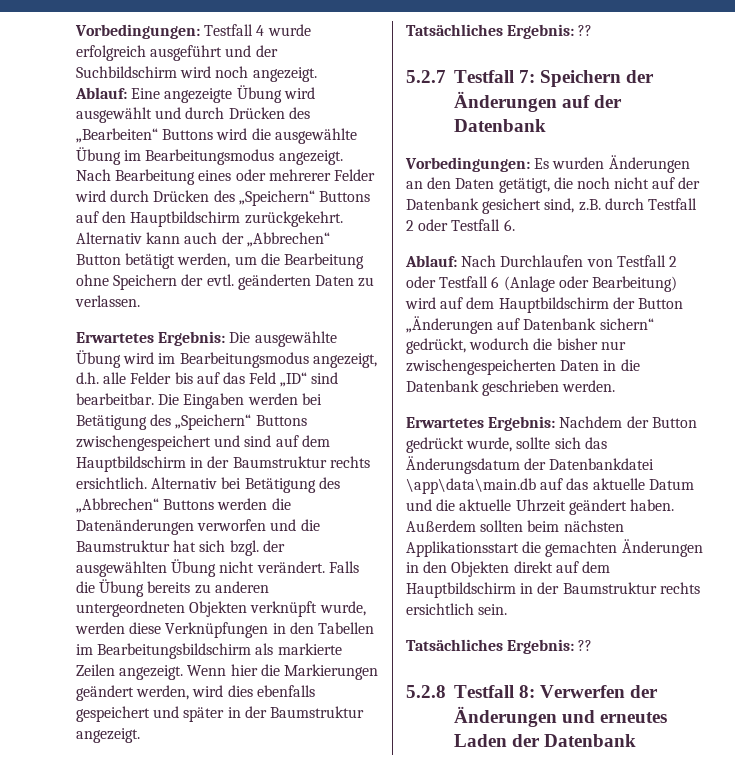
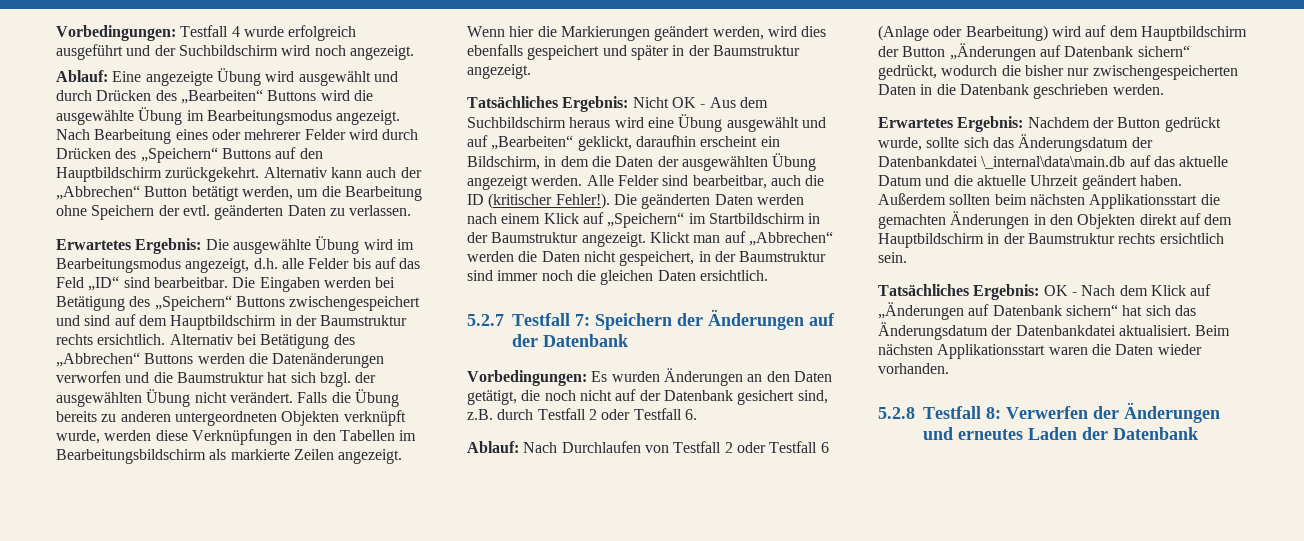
  Wenn hier die Markierungen geändert werden, wird dies ebenfalls gespeichert und später in der Baumstruktur angezeigt.
- Tatsächliches Ergebnis: ??
+ Tatsächliches Ergebnis: Nicht OK - Aus dem Suchbildschirm heraus wird eine Übung ausgewählt und auf „Bearbeiten“ geklickt, daraufhin erscheint ein Bildschirm, in dem die Daten der ausgewählten Übung angezeigt werden. Alle Felder sind bearbeitbar, auch die ID (kritischer Fehler!). Die geänderten Daten werden nach einem Klick auf „Speichern“ im Startbildschirm in der Baumstruktur angezeigt. Klickt man auf „Abbrechen“ werden die Daten nicht gespeichert, in der Baumstruktur sind immer noch die gleichen Daten ersichtlich.
- Erwartetes Ergebnis: Nachdem der Button gedrückt wurde, sollte sich das Änderungsdatum der Datenbankdatei \app\data\main.db auf das aktuelle Datum und die aktuelle Uhrzeit geändert haben.
+ Erwartetes Ergebnis: Nachdem der Button gedrückt wurde, sollte sich das Änderungsdatum der Datenbankdatei \_internal\data\main.db auf das aktuelle Datum und die aktuelle Uhrzeit geändert haben.
  Außerdem sollten beim nächsten Applikationsstart die gemachten Änderungen in den Objekten direkt auf dem Hauptbildschirm in der Baumstruktur rechts ersichtlich sein.
- Tatsächliches Ergebnis: ??
+ Tatsächliches Ergebnis: OK - Nach dem Klick auf „Änderungen auf Datenbank sichern“ hat sich das Änderungsdatum der Datenbankdatei aktualisiert. Beim nächsten Applikationsstart waren die Daten wieder vorhanden.

